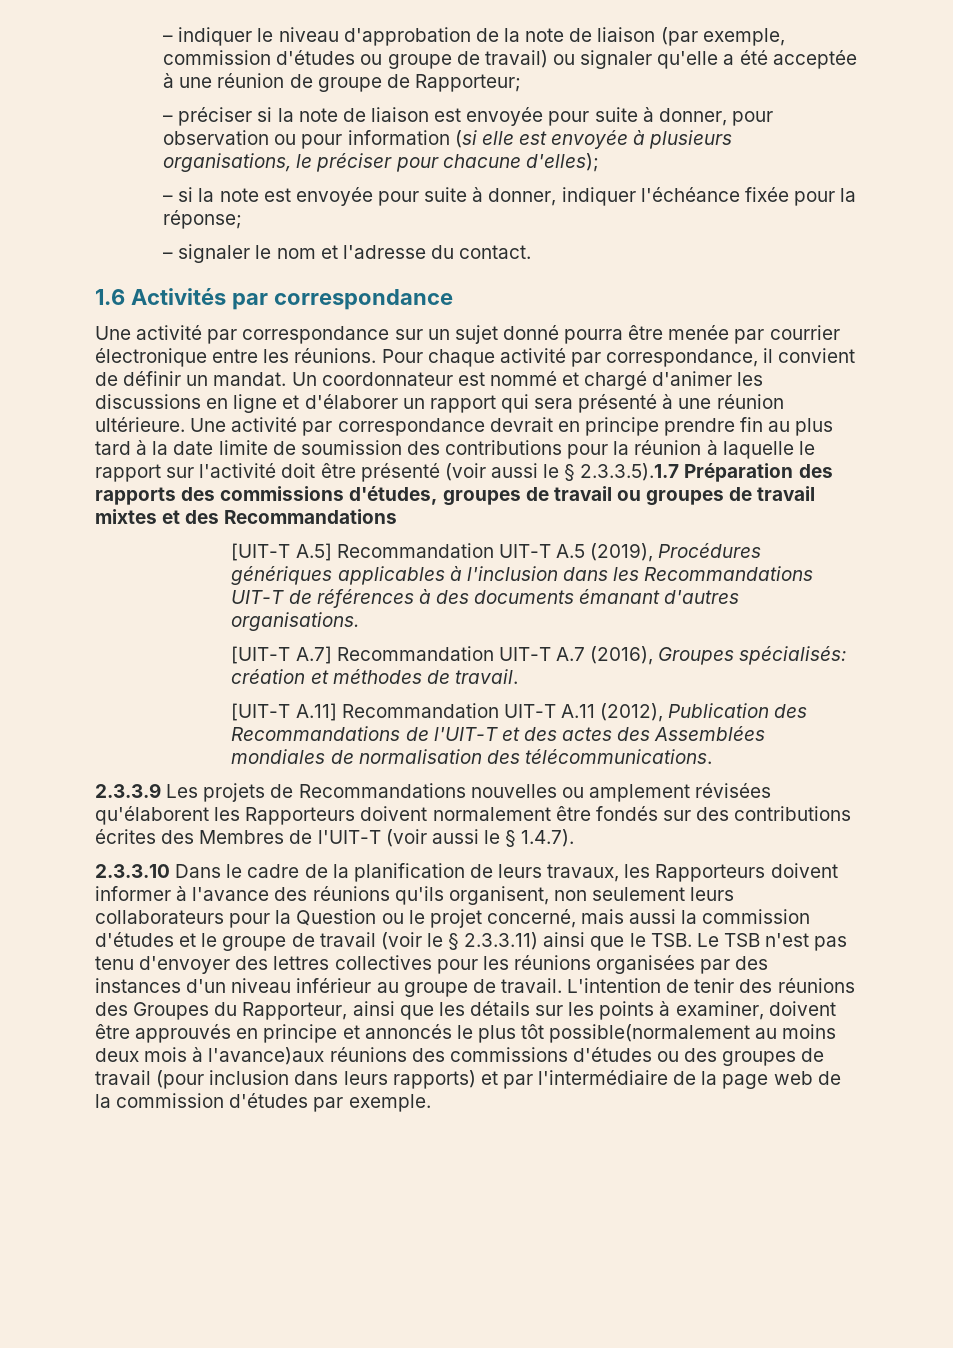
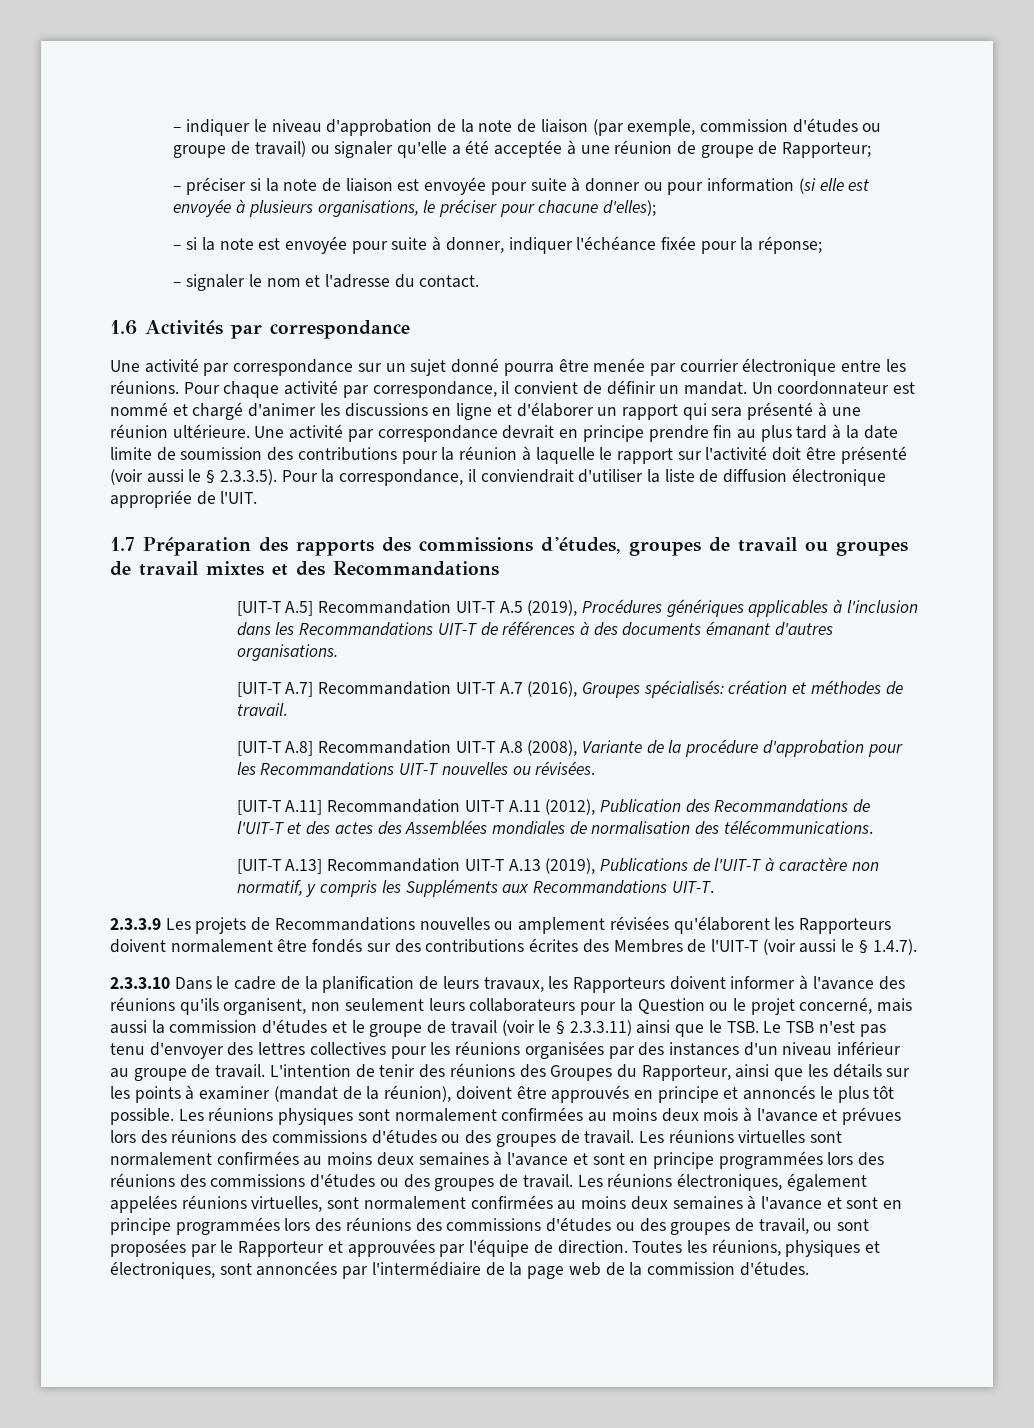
- – préciser si la note de liaison est envoyée pour suite à donner, pour observation ou pour information (si elle est envoyée à plusieurs organisations, le préciser pour chacune d'elles);
+ – préciser si la note de liaison est envoyée pour suite à donner ou pour information (si elle est envoyée à plusieurs organisations, le préciser pour chacune d'elles);
- Une activité par correspondance devrait en principe prendre fin au plus tard à la date limite de soumission des contributions pour la réunion à laquelle le rapport sur l'activité doit être présenté (voir aussi le § 2.3.3.5).1.7 Préparation des rapports des commissions d'études, groupes de travail ou groupes de travail mixtes et des Recommandations
+ Une activité par correspondance devrait en principe prendre fin au plus tard à la date limite de soumission des contributions pour la réunion à laquelle le rapport sur l'activité doit être présenté (voir aussi le § 2.3.3.5). Pour la correspondance, il conviendrait d'utiliser la liste de diffusion électronique appropriée de l'UIT.
+ 1.7 Préparation des rapports des commissions d'études, groupes de travail ou groupes de travail mixtes et des Recommandations
+ [UIT-T A.8] Recommandation UIT-T A.8 (2008), Variante de la procédure d'approbation pour les Recommandations UIT-T nouvelles ou révisées.
+ [UIT-T A.13] Recommandation UIT-T A.13 (2019), Publications de l'UIT-T à caractère non normatif, y compris les Suppléments aux Recommandations UIT-T.
- L'intention de tenir des réunions des Groupes du Rapporteur, ainsi que les détails sur les points à examiner, doivent être approuvés en principe et annoncés le plus tôt possible(normalement au moins deux mois à l'avance)aux réunions des commissions d'études ou des groupes de travail (pour inclusion dans leurs rapports) et par l'intermédiaire de la page web de la commission d'études par exemple.
+ L'intention de tenir des réunions des Groupes du Rapporteur, ainsi que les détails sur les points à examiner (mandat de la réunion), doivent être approuvés en principe et annoncés le plus tôt possible. Les réunions physiques sont normalement confirmées au moins deux mois à l'avance et prévues lors des réunions des commissions d'études ou des groupes de travail. Les réunions virtuelles sont normalement confirmées au moins deux semaines à l'avance et sont en principe programmées lors des réunions des commissions d'études ou des groupes de travail. Les réunions électroniques, également appelées réunions virtuelles, sont normalement confirmées au moins deux semaines à l'avance et sont en principe programmées lors des réunions des commissions d'études ou des groupes de travail, ou sont proposées par le Rapporteur et approuvées par l'équipe de direction. Toutes les réunions, physiques et électroniques, sont annoncées par l'intermédiaire de la page web de la commission d'études.

